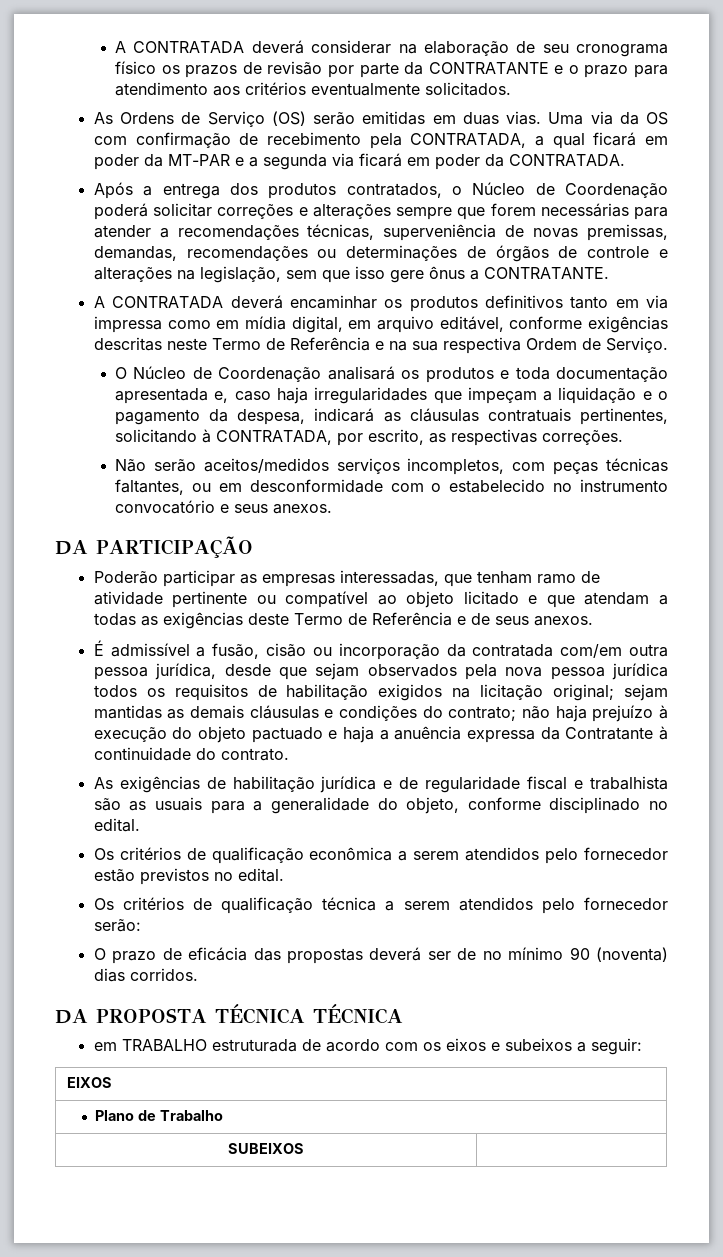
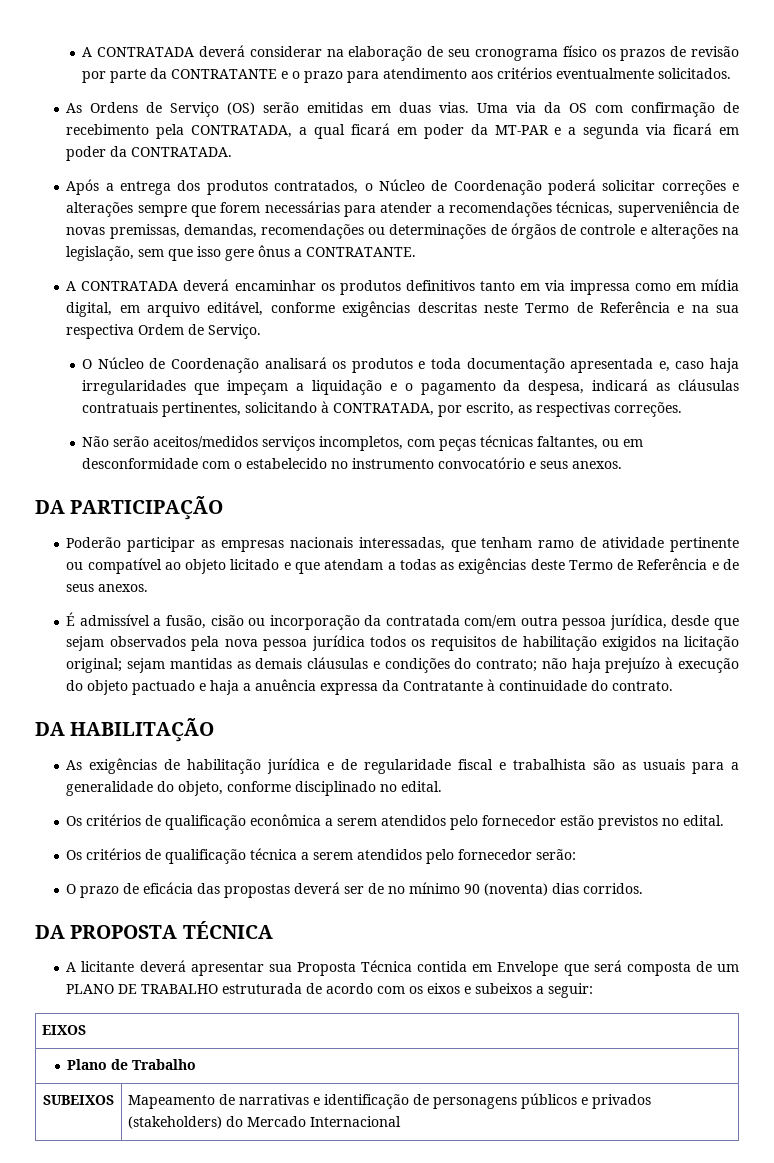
- Poderão participar as empresas interessadas, que tenham ramo de atividade pertinente ou compatível ao objeto licitado e que atendam a todas as exigências deste Termo de Referência e de seus anexos.
+ Poderão participar as empresas nacionais interessadas, que tenham ramo de atividade pertinente ou compatível ao objeto licitado e que atendam a todas as exigências deste Termo de Referência e de seus anexos.
+ DA HABILITAÇÃO
- DA PROPOSTA TÉCNICA TÉCNICA
- em TRABALHO estruturada de acordo com os eixos e subeixos a seguir:
+ DA PROPOSTA TÉCNICA
+ A licitante deverá apresentar sua Proposta Técnica contida em Envelope que será composta de um PLANO DE TRABALHO estruturada de acordo com os eixos e subeixos a seguir:
- SUBEIXOS |
+ SUBEIXOS | Mapeamento de narrativas e identificação de personagens públicos e privados (stakeholders) do Mercado Internacional

